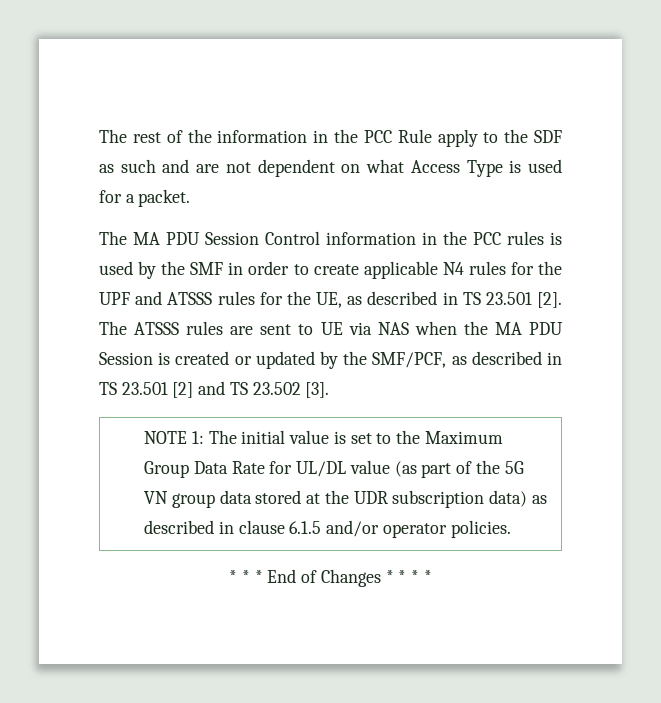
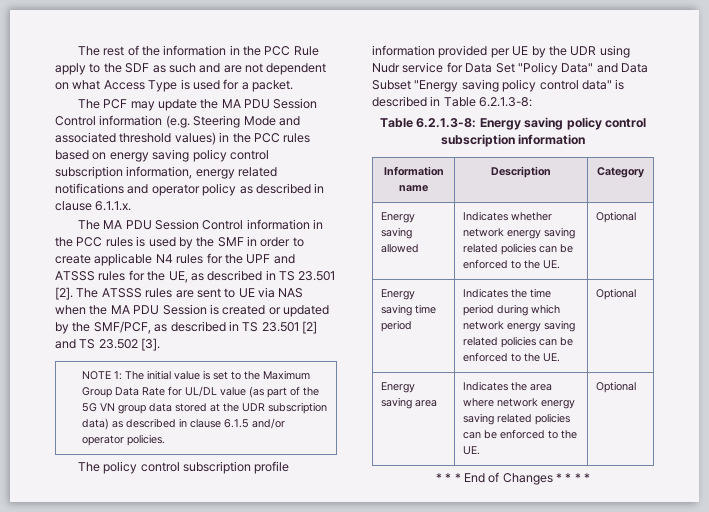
+ The PCF may update the MA PDU Session Control information (e.g. Steering Mode and associated threshold values) in the PCC rules based on energy saving policy control subscription information, energy related notifications and operator policy as described in clause 6.1.1.x.
+ The policy control subscription profile information provided per UE by the UDR using Nudr service for Data Set "Policy Data" and Data Subset "Energy saving policy control data" is described in Table 6.2.1.3-8:
+ Table 6.2.1.3-8: Energy saving policy control subscription information
+ Information name | Description | Category
+ Energy saving allowed | Indicates whether network energy saving related policies can be enforced to the UE. | Optional
+ Energy saving time period | Indicates the time period during which network energy saving related policies can be enforced to the UE. | Optional
+ Energy saving area | Indicates the area where network energy saving related policies can be enforced to the UE. | Optional

